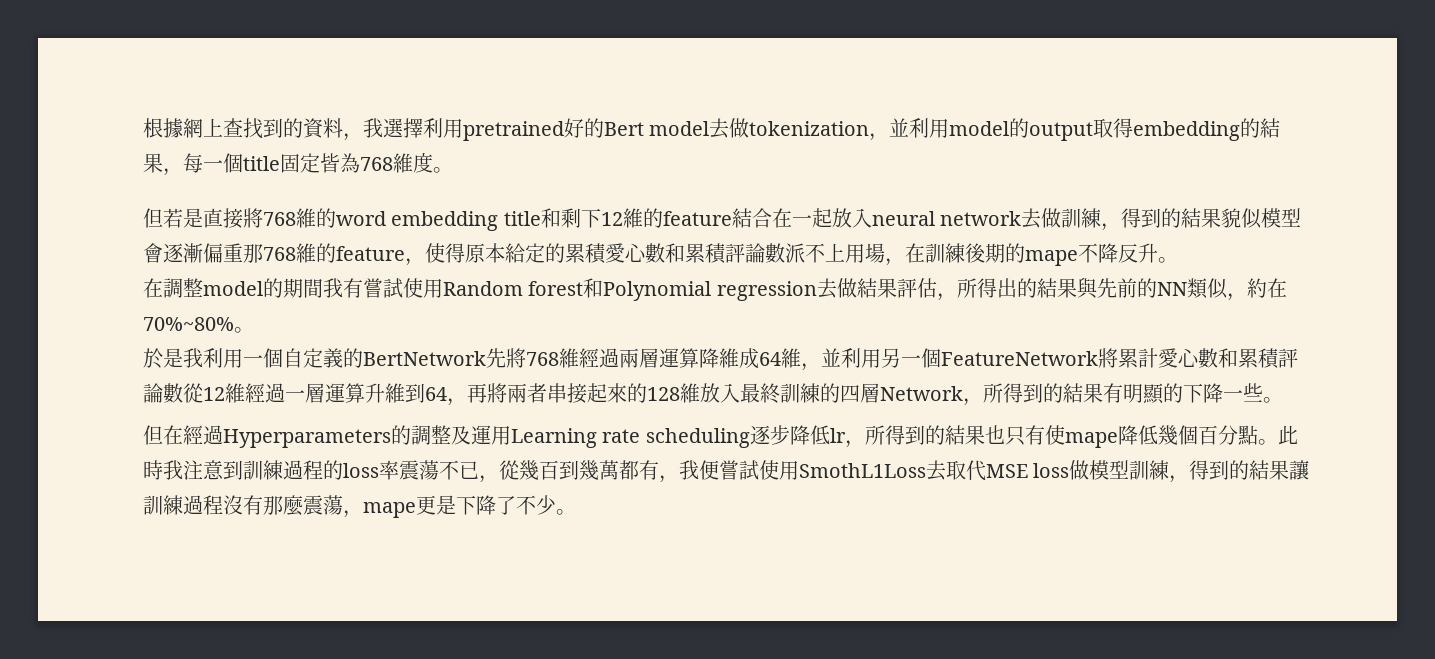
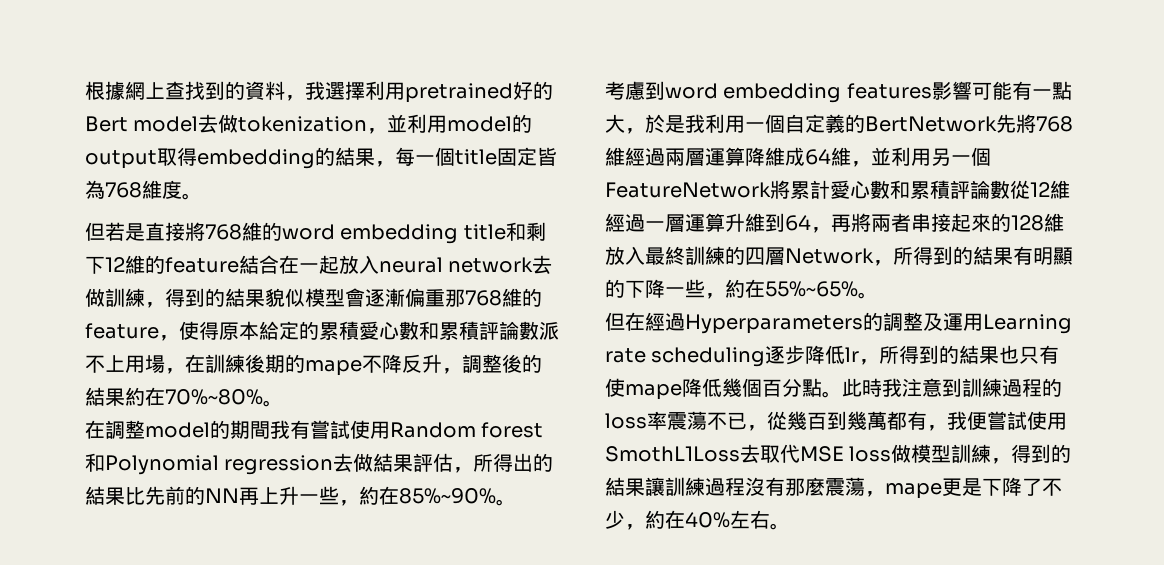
- 但若是直接將768維的word embedding title和剩下12維的feature結合在一起放入neural network去做訓練，得到的結果貌似模型會逐漸偏重那768維的feature，使得原本給定的累積愛心數和累積評論數派不上用場，在訓練後期的mape不降反升。
+ 但若是直接將768維的word embedding title和剩下12維的feature結合在一起放入neural network去做訓練，得到的結果貌似模型會逐漸偏重那768維的feature，使得原本給定的累積愛心數和累積評論數派不上用場，在訓練後期的mape不降反升，調整後的結果約在70%~80%。
- 在調整model的期間我有嘗試使用Random forest和Polynomial regression去做結果評估，所得出的結果與先前的NN類似，約在70%~80%。
- 於是我利用一個自定義的BertNetwork先將768維經過兩層運算降維成64維，並利用另一個FeatureNetwork將累計愛心數和累積評論數從12維經過一層運算升維到64，再將兩者串接起來的128維放入最終訓練的四層Network，所得到的結果有明顯的下降一些。
+ 在調整model的期間我有嘗試使用Random forest和Polynomial regression去做結果評估，所得出的結果比先前的NN再上升一些，約在85%~90%。
+ 考慮到word embedding features影響可能有一點大，於是我利用一個自定義的BertNetwork先將768維經過兩層運算降維成64維，並利用另一個FeatureNetwork將累計愛心數和累積評論數從12維經過一層運算升維到64，再將兩者串接起來的128維放入最終訓練的四層Network，所得到的結果有明顯的下降一些，約在55%~65%。
- 此時我注意到訓練過程的loss率震蕩不已，從幾百到幾萬都有，我便嘗試使用SmothL1Loss去取代MSE loss做模型訓練，得到的結果讓訓練過程沒有那麼震蕩，mape更是下降了不少。
+ 此時我注意到訓練過程的loss率震蕩不已，從幾百到幾萬都有，我便嘗試使用SmothL1Loss去取代MSE loss做模型訓練，得到的結果讓訓練過程沒有那麼震蕩，mape更是下降了不少，約在40%左右。

